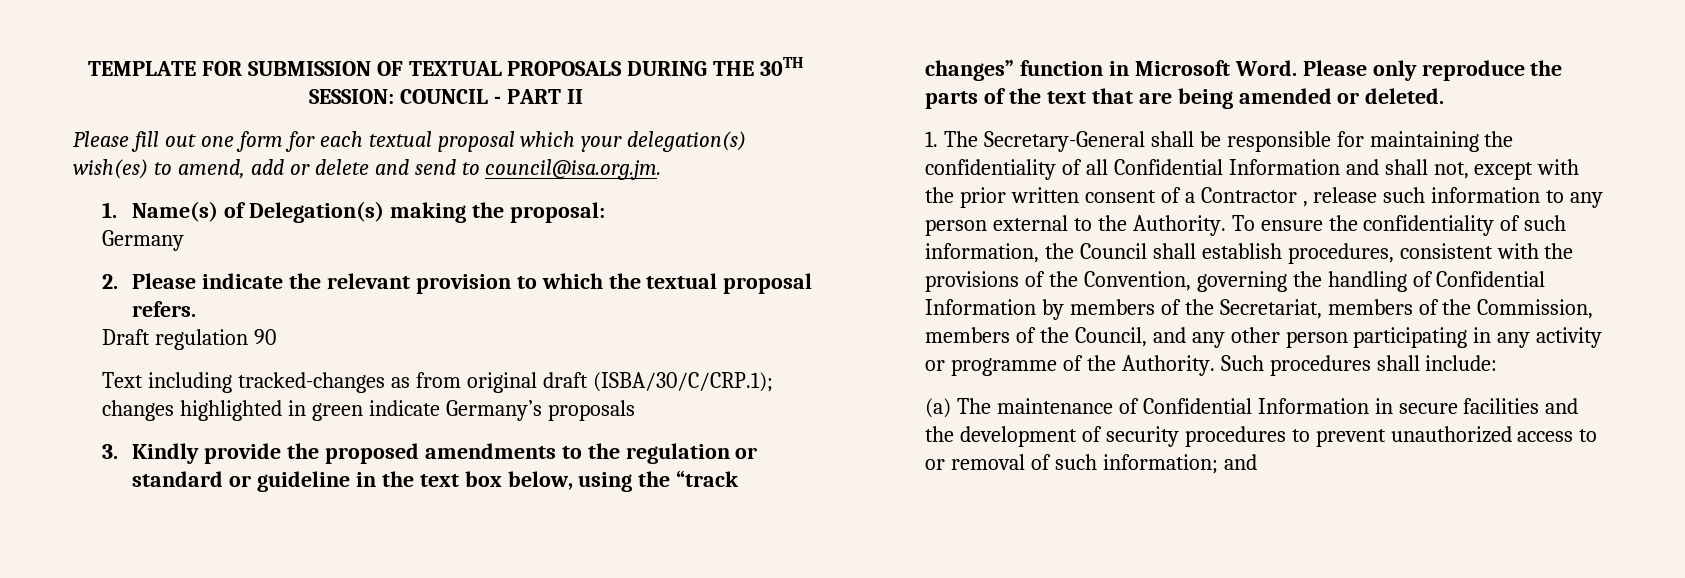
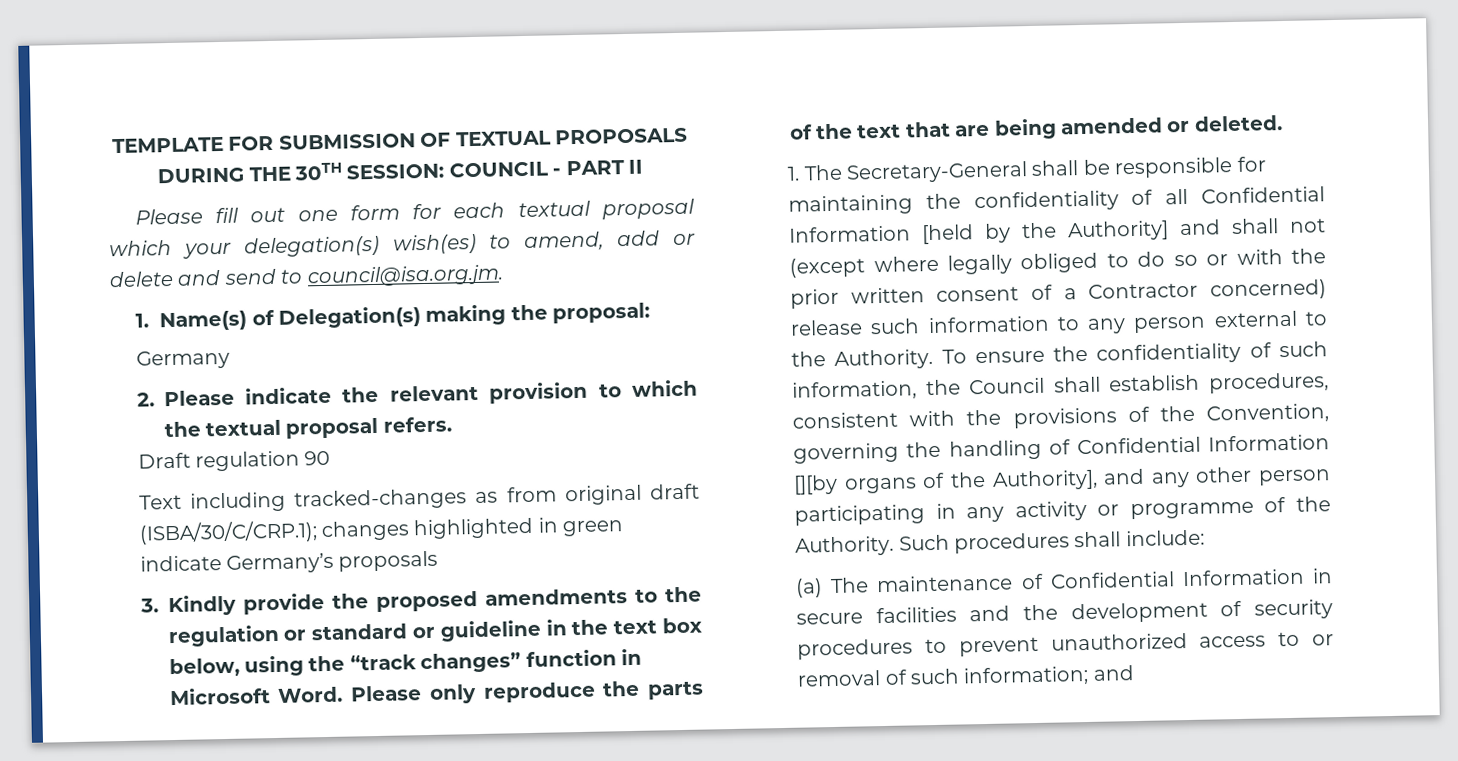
- 1. The Secretary-General shall be responsible for maintaining the confidentiality of all Confidential Information and shall not, except with the prior written consent of a Contractor , release such information to any person external to the Authority.
+ 1. The Secretary-General shall be responsible for maintaining the confidentiality of all Confidential Information [held by the Authority] and shall not (except where legally obliged to do so or with the prior written consent of a Contractor concerned) release such information to any person external to the Authority.
- To ensure the confidentiality of such information, the Council shall establish procedures, consistent with the provisions of the Convention, governing the handling of Confidential Information by members of the Secretariat, members of the Commission, members of the Council, and any other person participating in any activity or programme of the Authority.
+ To ensure the confidentiality of such information, the Council shall establish procedures, consistent with the provisions of the Convention, governing the handling of Confidential Information [][by organs of the Authority], and any other person participating in any activity or programme of the Authority.

